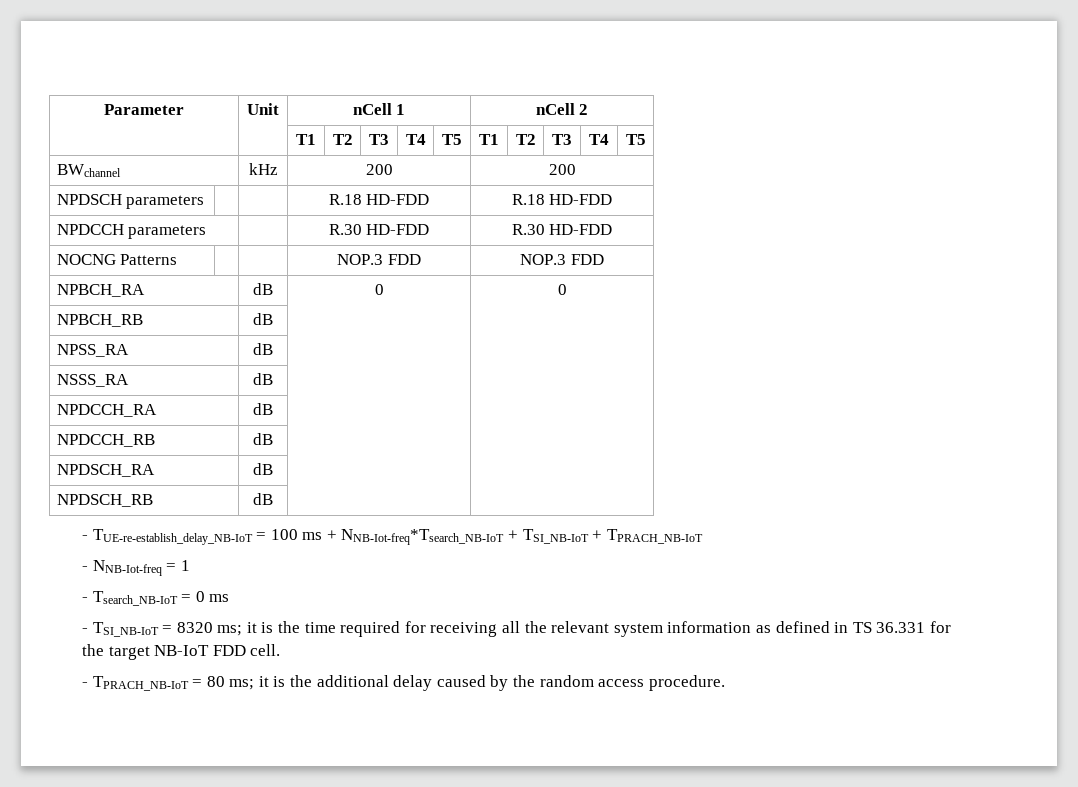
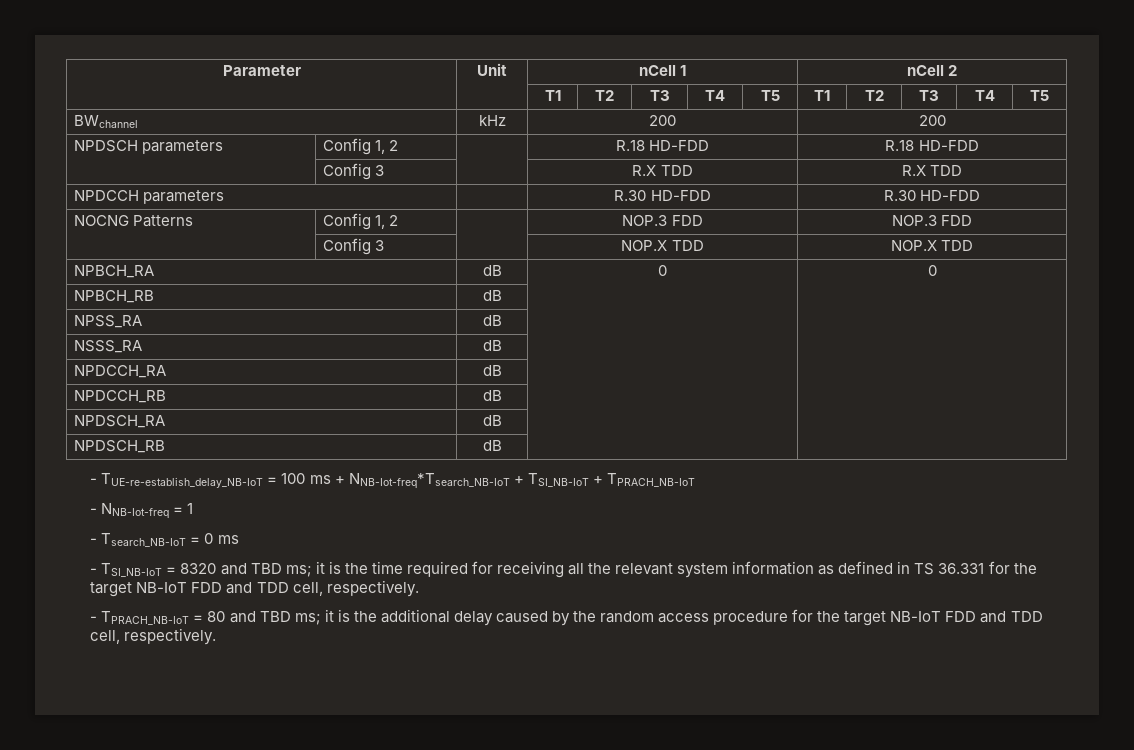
- NPDSCH parameters | | | R.18 HD-FDD | R.18 HD-FDD
+ NPDSCH parameters | Config 1, 2 | | R.18 HD-FDD | R.18 HD-FDD
+ | Config 3 | | R.X TDD | R.X TDD
- NOCNG Patterns | | | NOP.3 FDD | NOP.3 FDD
+ NOCNG Patterns | Config 1, 2 | | NOP.3 FDD | NOP.3 FDD
+ | Config 3 | | NOP.X TDD | NOP.X TDD
- - TSI_NB-IoT = 8320 ms; it is the time required for receiving all the relevant system information as defined in TS 36.331 for the target NB-IoT FDD cell.
+ - TSI_NB-IoT = 8320 and TBD ms; it is the time required for receiving all the relevant system information as defined in TS 36.331 for the target NB-IoT FDD and TDD cell, respectively.
- - TPRACH_NB-IoT = 80 ms; it is the additional delay caused by the random access procedure.
+ - TPRACH_NB-IoT = 80 and TBD ms; it is the additional delay caused by the random access procedure for the target NB-IoT FDD and TDD cell, respectively.

